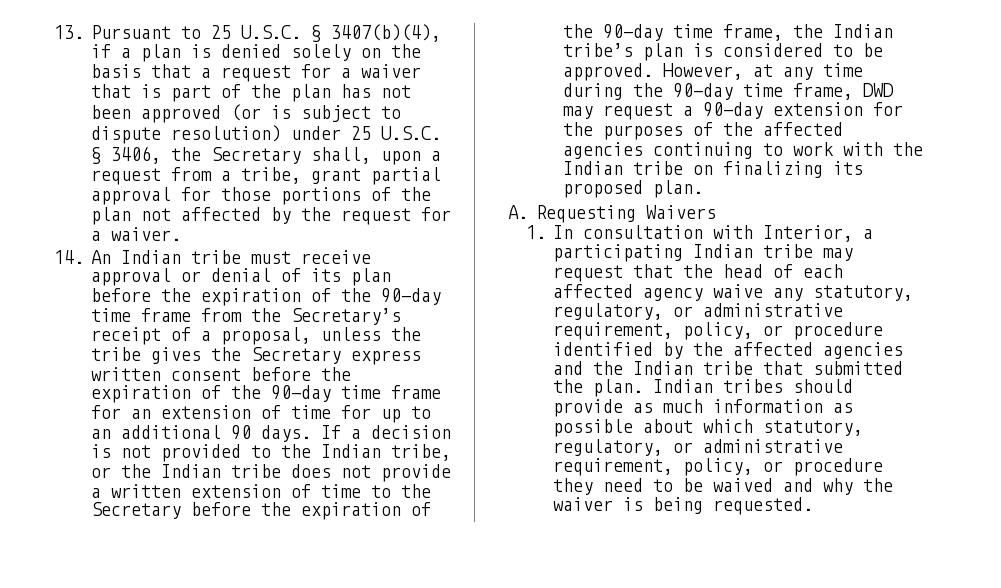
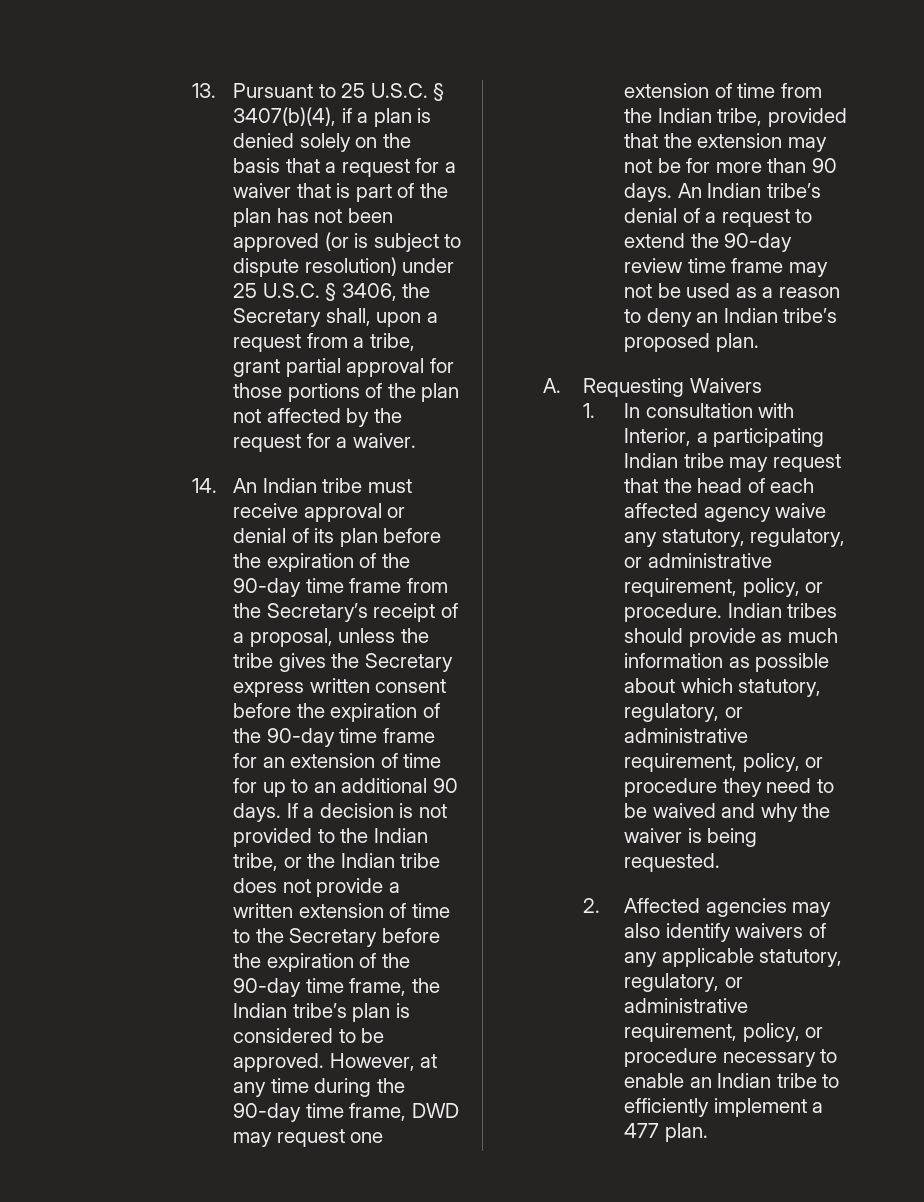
- However, at any time during the 90-day time frame, DWD may request a 90-day extension for the purposes of the affected agencies continuing to work with the Indian tribe on finalizing its proposed plan.
+ However, at any time during the 90-day time frame, DWD may request one extension of time from the Indian tribe, provided that the extension may not be for more than 90 days. An Indian tribe’s denial of a request to extend the 90-day review time frame may not be used as a reason to deny an Indian tribe’s proposed plan.
- 1. In consultation with Interior, a participating Indian tribe may request that the head of each affected agency waive any statutory, regulatory, or administrative requirement, policy, or procedure identified by the affected agencies and the Indian tribe that submitted the plan.
+ 1. In consultation with Interior, a participating Indian tribe may request that the head of each affected agency waive any statutory, regulatory, or administrative requirement, policy, or procedure.
+ 2. Affected agencies may also identify waivers of any applicable statutory, regulatory, or administrative requirement, policy, or procedure necessary to enable an Indian tribe to efficiently implement a 477 plan.

